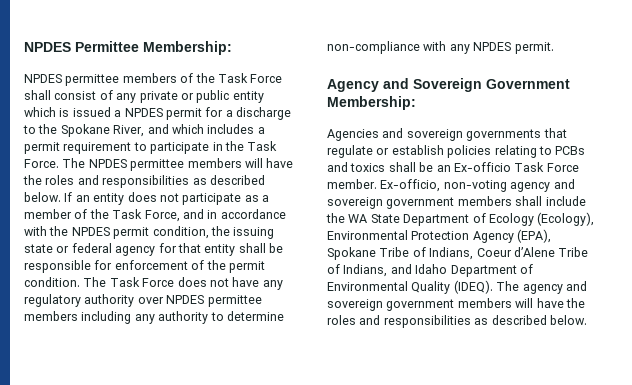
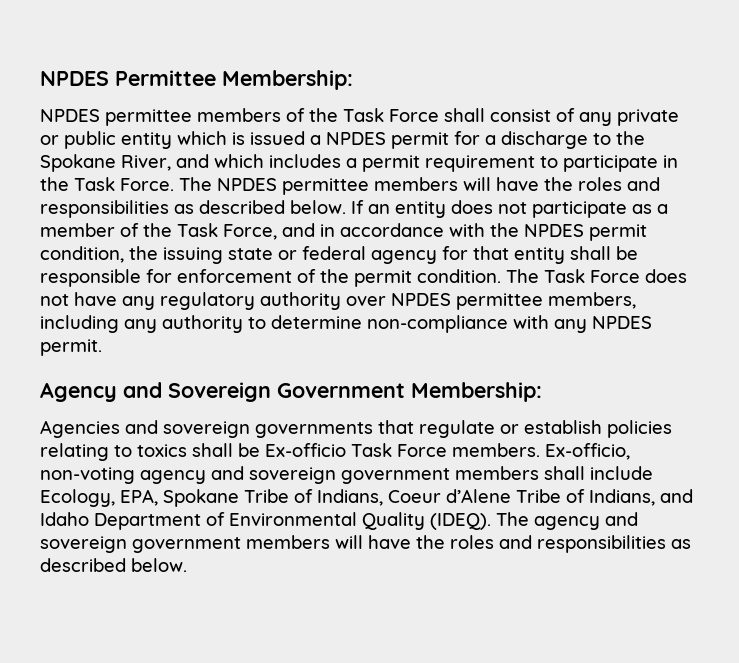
- The Task Force does not have any regulatory authority over NPDES permittee members including any authority to determine non-compliance with any NPDES permit.
+ The Task Force does not have any regulatory authority over NPDES permittee members, including any authority to determine non-compliance with any NPDES permit.
- Agencies and sovereign governments that regulate or establish policies relating to PCBs and toxics shall be an Ex-officio Task Force member.
+ Agencies and sovereign governments that regulate or establish policies relating to toxics shall be Ex-officio Task Force members.
- Ex-officio, non-voting agency and sovereign government members shall include the WA State Department of Ecology (Ecology), Environmental Protection Agency (EPA), Spokane Tribe of Indians, Coeur d’Alene Tribe of Indians, and Idaho Department of Environmental Quality (IDEQ).
+ Ex-officio, non-voting agency and sovereign government members shall include Ecology, EPA, Spokane Tribe of Indians, Coeur d’Alene Tribe of Indians, and Idaho Department of Environmental Quality (IDEQ).

